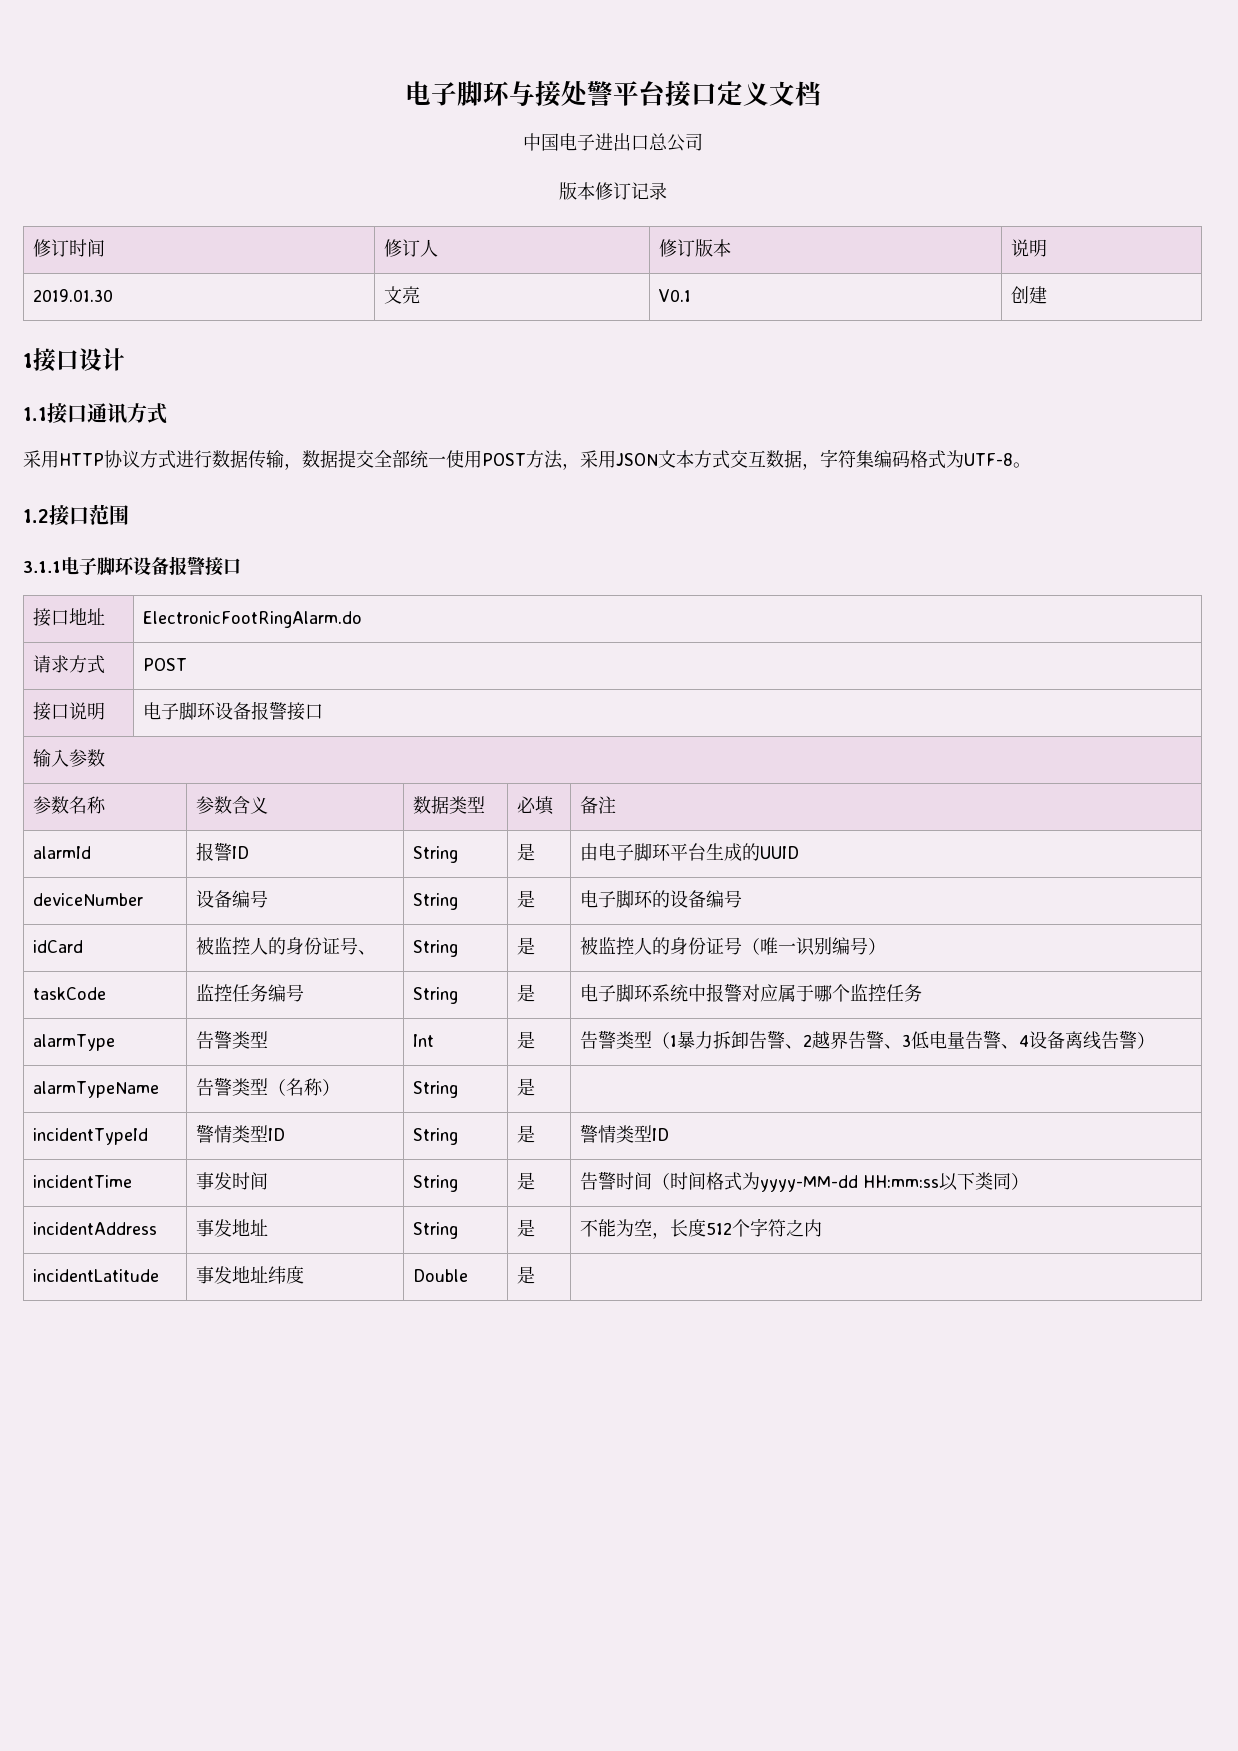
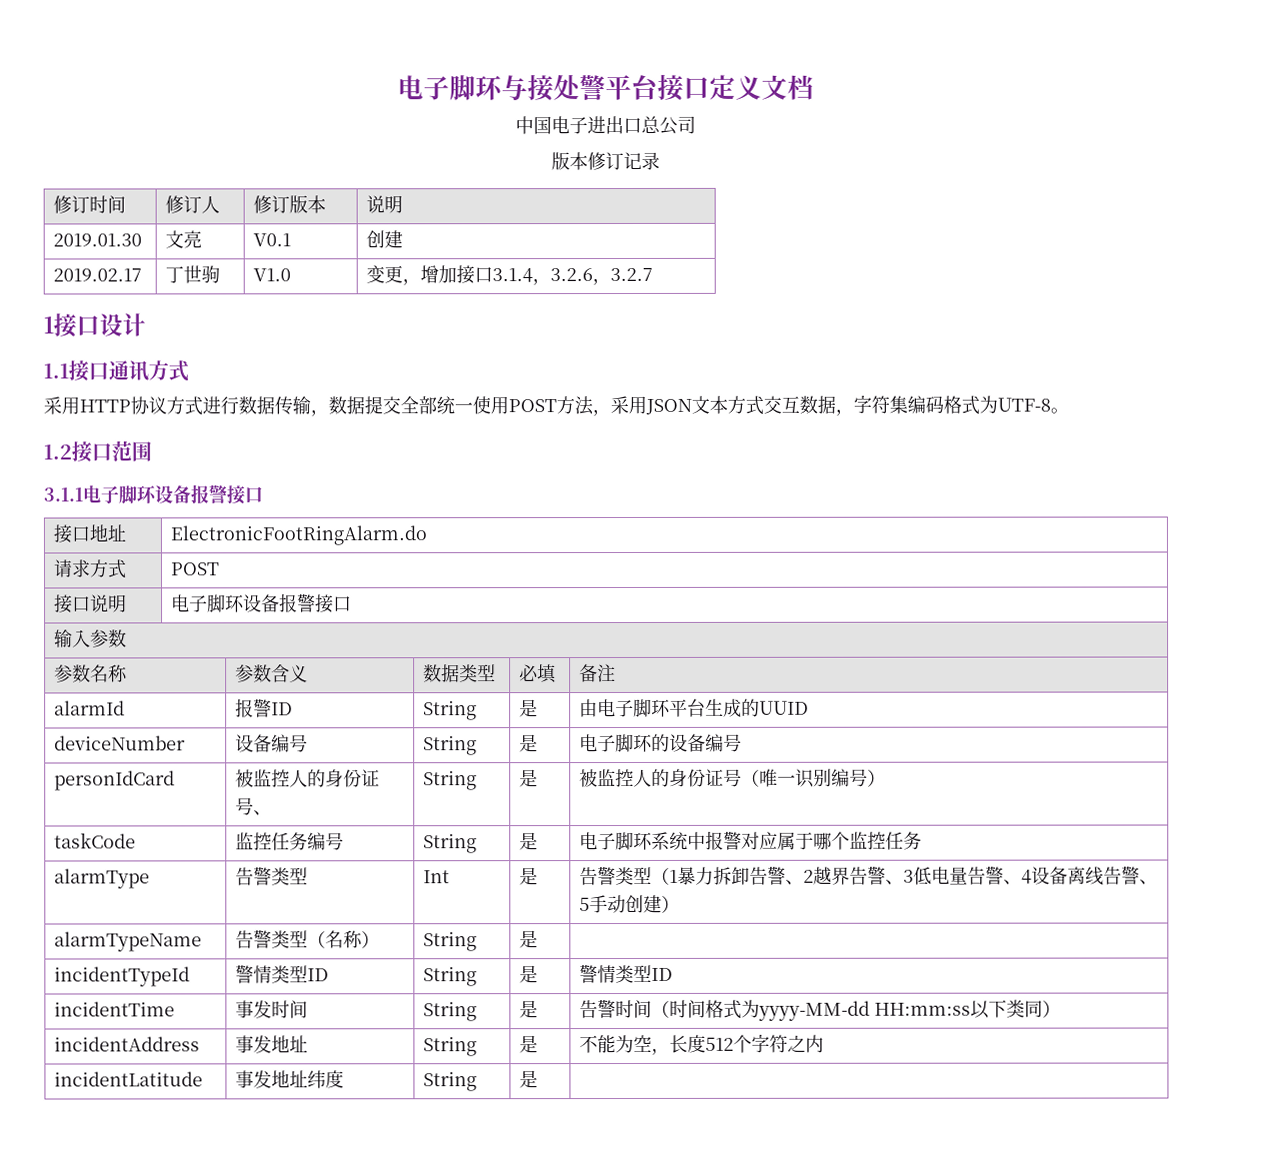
+ 2019.02.17 | 丁世驹 | V1.0 | 变更，增加接口3.1.4，3.2.6，3.2.7
- idCard | 被监控人的身份证号、 | String | 是 | 被监控人的身份证号（唯一识别编号）
+ personIdCard | 被监控人的身份证号、 | String | 是 | 被监控人的身份证号（唯一识别编号）
- alarmType | 告警类型 | Int | 是 | 告警类型（1暴力拆卸告警、2越界告警、3低电量告警、4设备离线告警）
+ alarmType | 告警类型 | Int | 是 | 告警类型（1暴力拆卸告警、2越界告警、3低电量告警、4设备离线告警、5手动创建）
- incidentLatitude | 事发地址纬度 | Double | 是 |
+ incidentLatitude | 事发地址纬度 | String | 是 |

